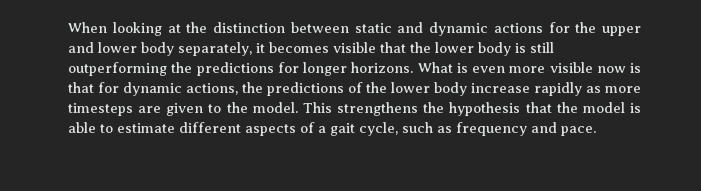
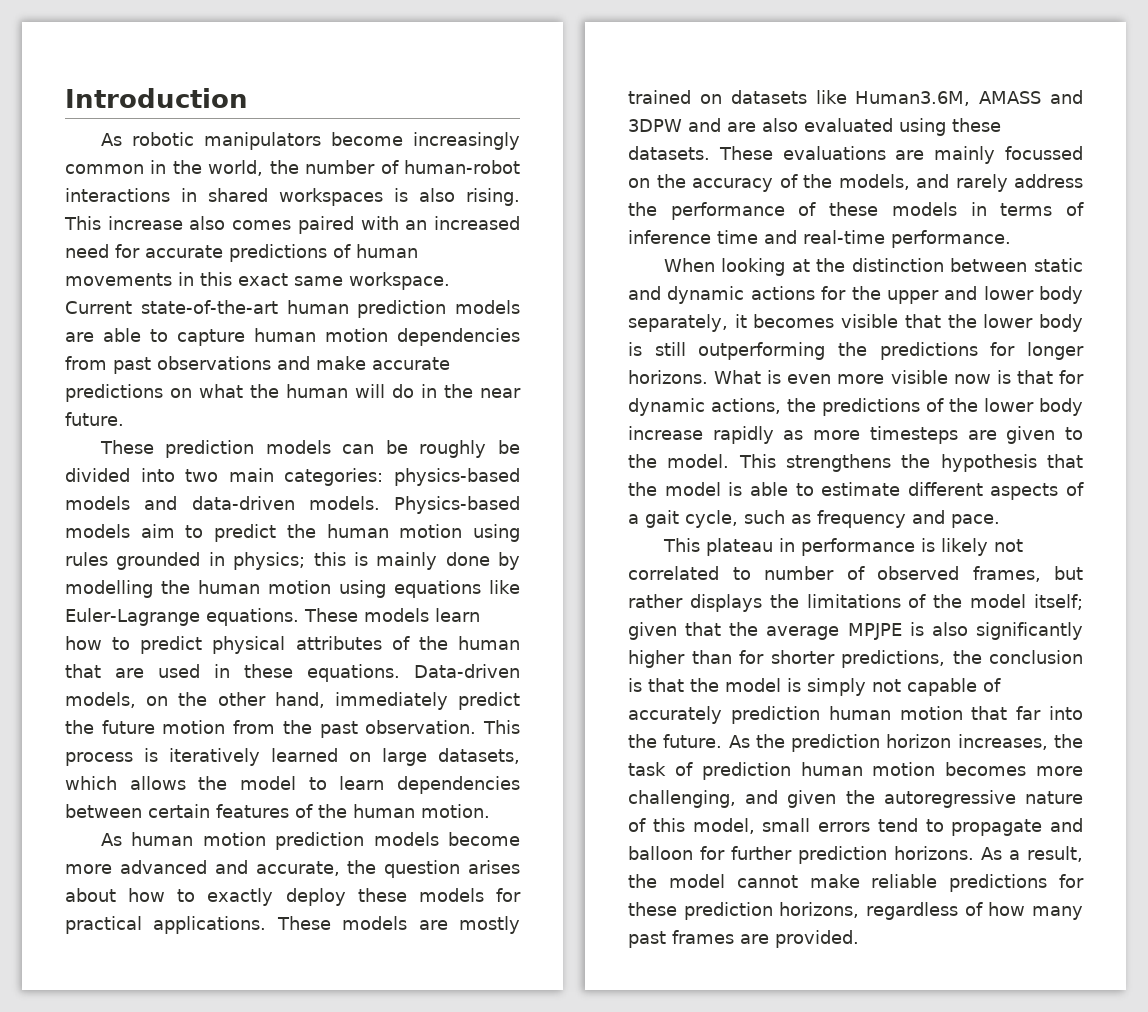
+ Introduction
+ As robotic manipulators become increasingly common in the world, the number of human-robot interactions in shared workspaces is also rising. This increase also comes paired with an increased need for accurate predictions of human movements in this exact same workspace. Current state-of-the-art human prediction models are able to capture human motion dependencies from past observations and make accurate predictions on what the human will do in the near future.
+ These prediction models can be roughly be divided into two main categories: physics-based models and data-driven models. Physics-based models aim to predict the human motion using rules grounded in physics; this is mainly done by modelling the human motion using equations like Euler-Lagrange equations. These models learn how to predict physical attributes of the human that are used in these equations. Data-driven models, on the other hand, immediately predict the future motion from the past observation. This process is iteratively learned on large datasets, which allows the model to learn dependencies between certain features of the human motion.
+ As human motion prediction models become more advanced and accurate, the question arises about how to exactly deploy these models for practical applications. These models are mostly trained on datasets like Human3.6M, AMASS and 3DPW and are also evaluated using these datasets. These evaluations are mainly focussed on the accuracy of the models, and rarely address the performance of these models in terms of inference time and real-time performance.
+ This plateau in performance is likely not correlated to number of observed frames, but rather displays the limitations of the model itself; given that the average MPJPE is also significantly higher than for shorter predictions, the conclusion is that the model is simply not capable of accurately prediction human motion that far into the future. As the prediction horizon increases, the task of prediction human motion becomes more challenging, and given the autoregressive nature of this model, small errors tend to propagate and balloon for further prediction horizons. As a result, the model cannot make reliable predictions for these prediction horizons, regardless of how many past frames are provided.

